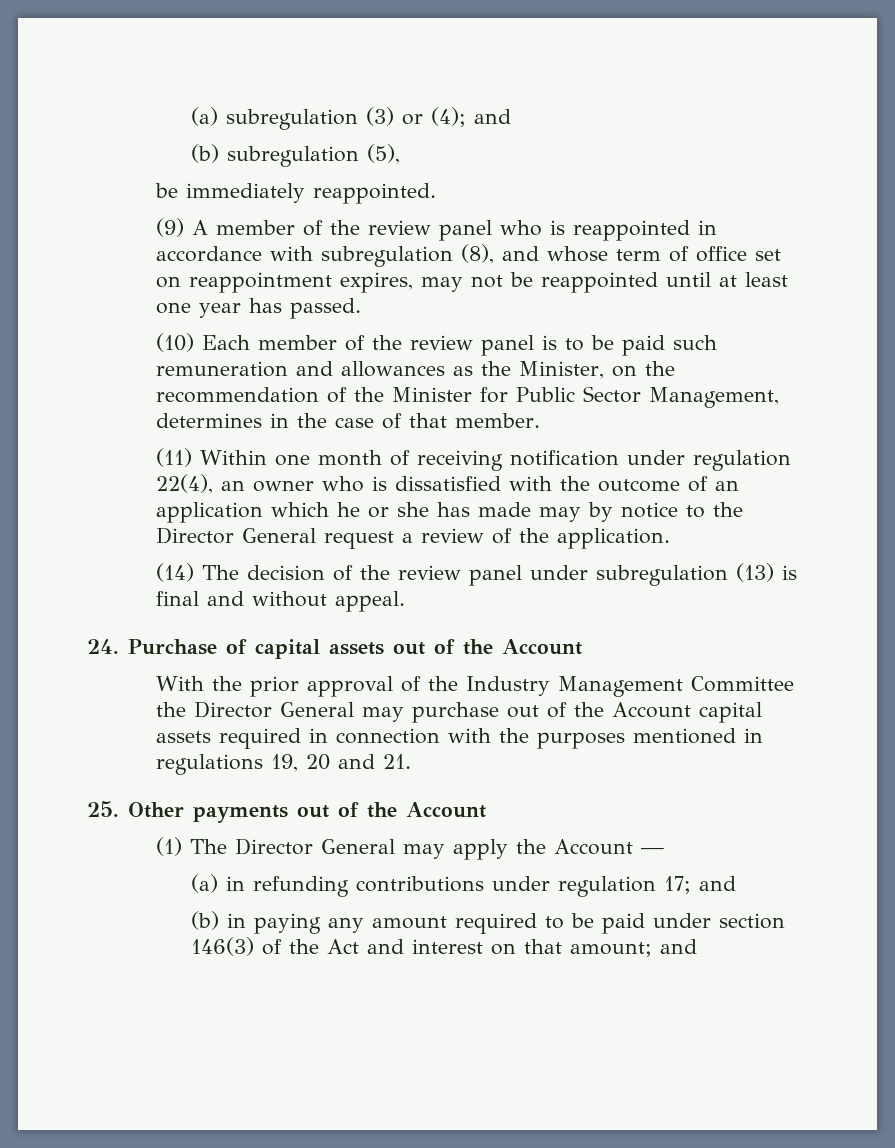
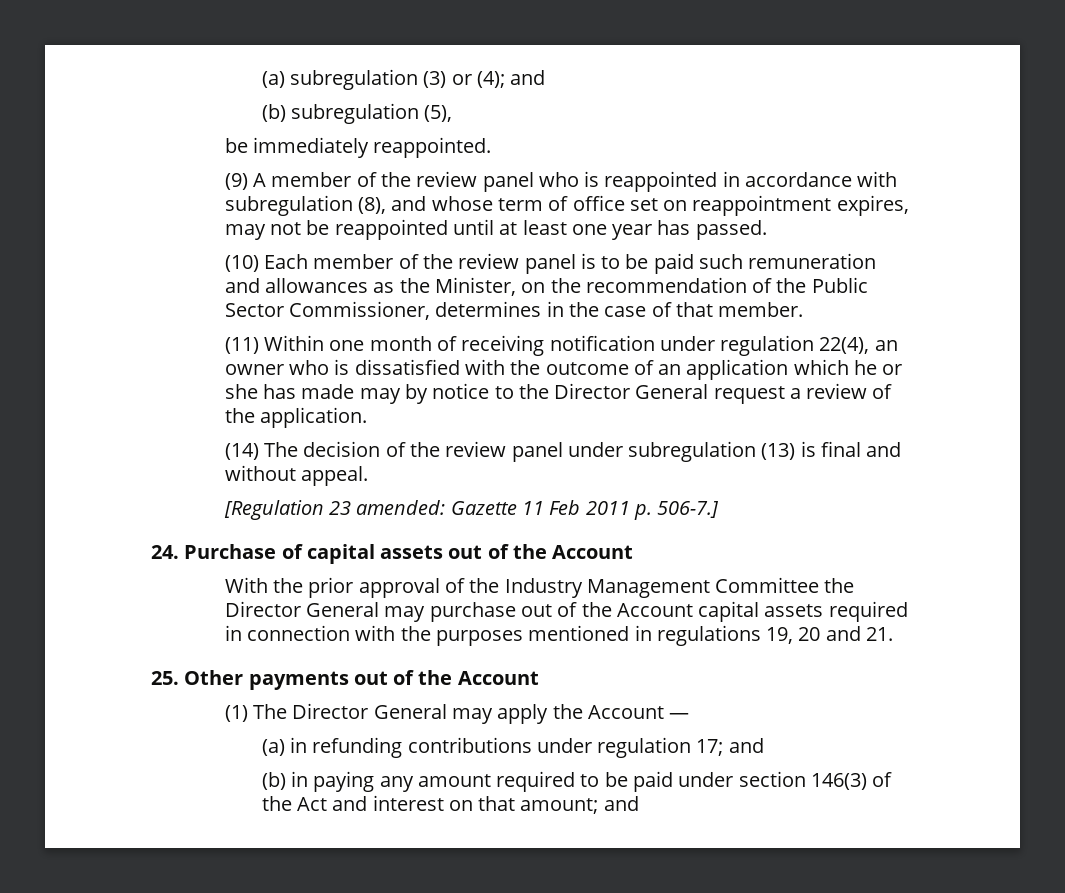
- (10) Each member of the review panel is to be paid such remuneration and allowances as the Minister, on the recommendation of the Minister for Public Sector Management, determines in the case of that member.
+ (10) Each member of the review panel is to be paid such remuneration and allowances as the Minister, on the recommendation of the Public Sector Commissioner, determines in the case of that member.
+ [Regulation 23 amended: Gazette 11 Feb 2011 p. 506-7.]

